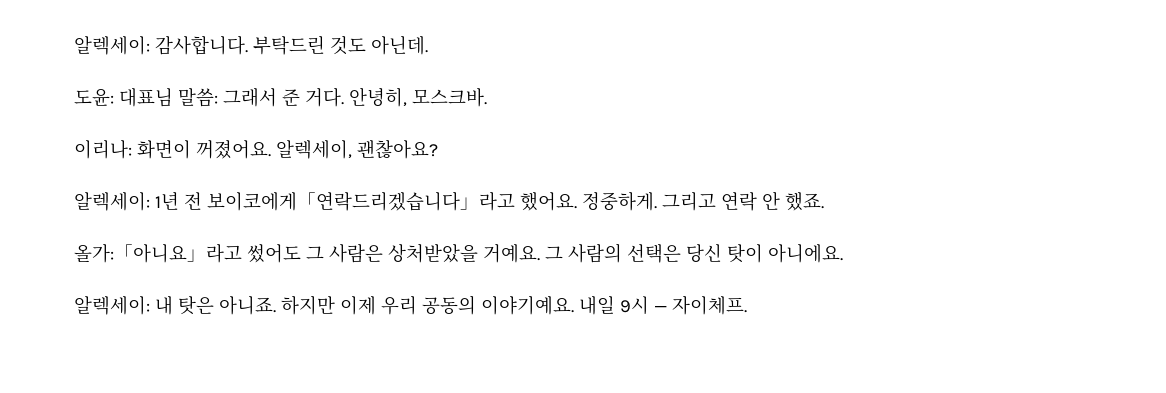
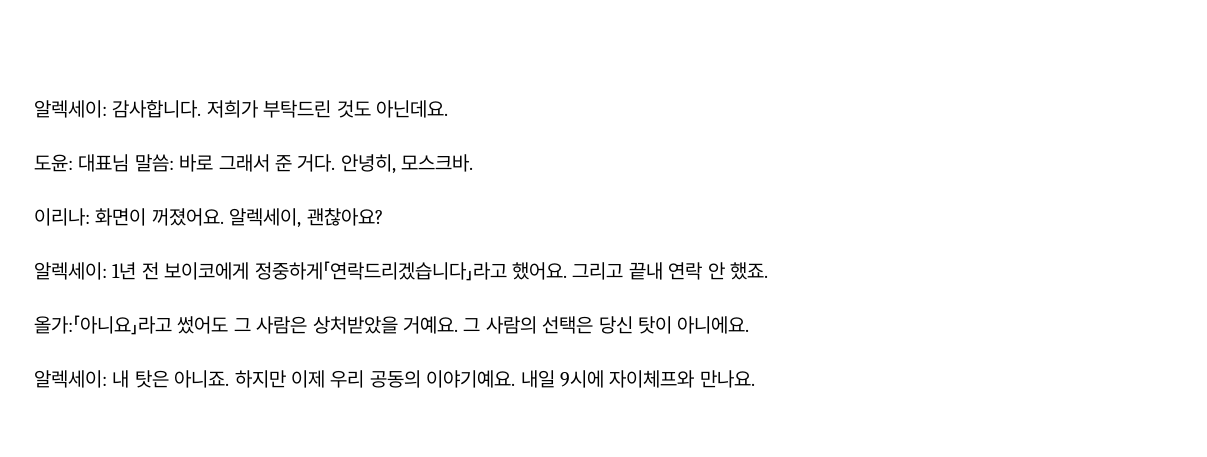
- 부탁드린 것도 아닌데.
+ 저희가 부탁드린 것도 아닌데요.
- 도윤: 대표님 말씀: 그래서 준 거다.
+ 도윤: 대표님 말씀: 바로 그래서 준 거다.
- 알렉세이: 1년 전 보이코에게「연락드리겠습니다」라고 했어요.
+ 알렉세이: 1년 전 보이코에게 정중하게「연락드리겠습니다」라고 했어요.
- 정중하게. 그리고 연락 안 했죠.
+ 그리고 끝내 연락 안 했죠.
- 내일 9시 — 자이체프.
+ 내일 9시에 자이체프와 만나요.

